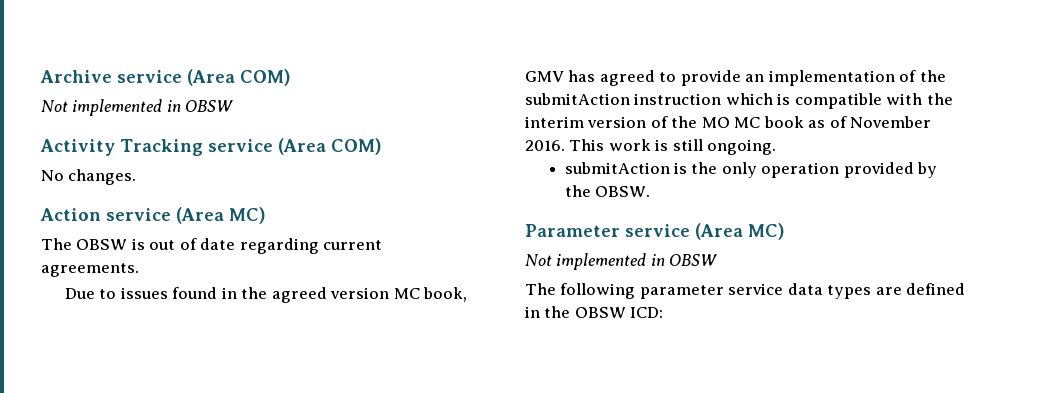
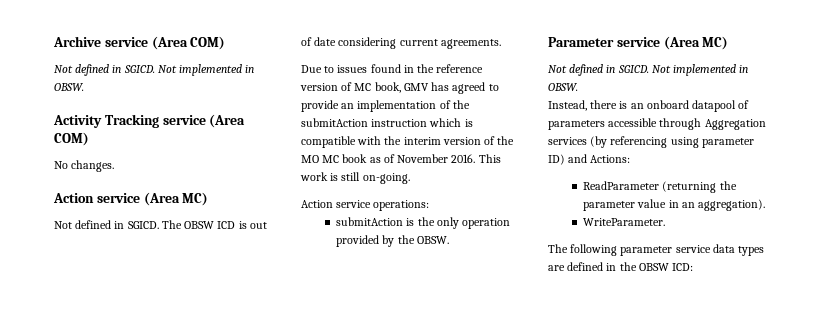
  Archive service (Area COM)
- Not implemented in OBSW
+ Not defined in SGICD. Not implemented in OBSW.
  Action service (Area MC)
- The OBSW is out of date regarding current agreements.
+ Not defined in SGICD. The OBSW ICD is out of date considering current agreements.
- Due to issues found in the agreed version MC book, GMV has agreed to provide an implementation of the submitAction instruction which is compatible with the interim version of the MO MC book as of November 2016.
+ Due to issues found in the reference version of MC book, GMV has agreed to provide an implementation of the submitAction instruction which is compatible with the interim version of the MO MC book as of November 2016.
- This work is still ongoing.
+ This work is still on-going.
+ Action service operations:
  Parameter service (Area MC)
- Not implemented in OBSW
+ Not defined in SGICD. Not implemented in OBSW.
+ Instead, there is an onboard datapool of parameters accessible through Aggregation services (by referencing using parameter ID) and Actions:
+ ReadParameter (returning the parameter value in an aggregation).
+ WriteParameter.

